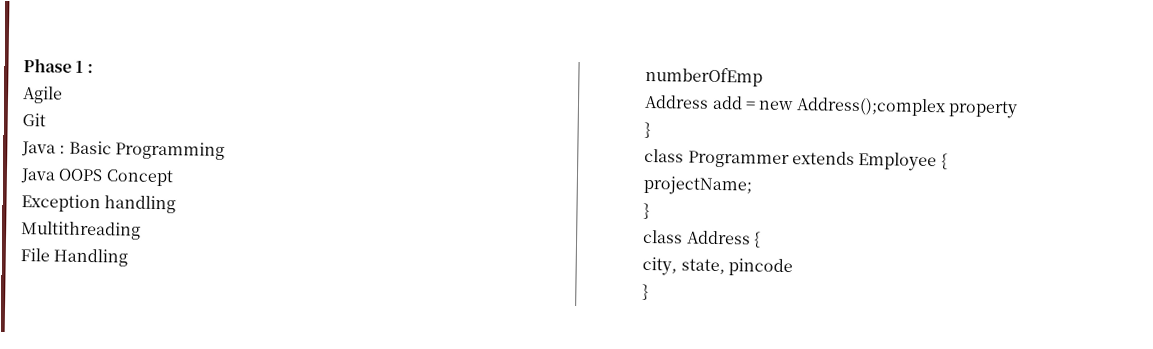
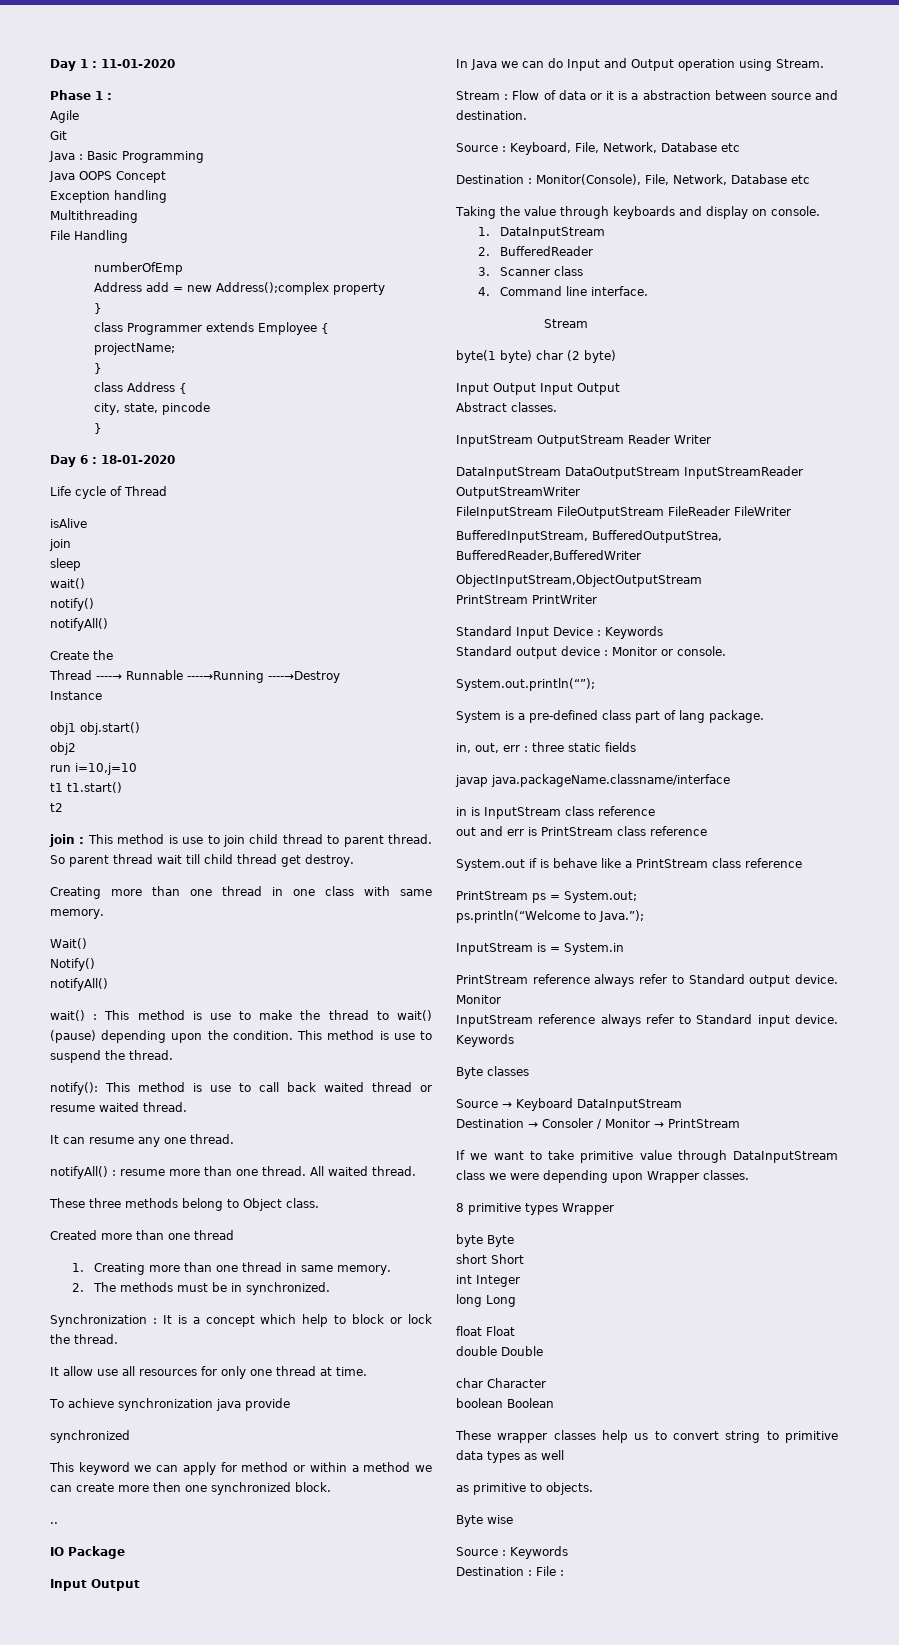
+ Day 1 : 11-01-2020
+ Day 6 : 18-01-2020
+ Life cycle of Thread
+ isAlive
+ join
+ sleep
+ wait()
+ notify()
+ notifyAll()
+ Create the
+ Thread ----→ Runnable ----→Running ----→Destroy
+ Instance
+ obj1 obj.start()
+ obj2
+ run i=10,j=10
+ t1 t1.start()
+ t2
+ join : This method is use to join child thread to parent thread. So parent thread wait till child thread get destroy.
+ Creating more than one thread in one class with same memory.
+ Wait()
+ Notify()
+ notifyAll()
+ wait() : This method is use to make the thread to wait() (pause) depending upon the condition. This method is use to suspend the thread.
+ notify(): This method is use to call back waited thread or resume waited thread.
+ It can resume any one thread.
+ notifyAll() : resume more than one thread. All waited thread.
+ These three methods belong to Object class.
+ Created more than one thread
+ 1. Creating more than one thread in same memory.
+ 2. The methods must be in synchronized.
+ Synchronization : It is a concept which help to block or lock the thread.
+ It allow use all resources for only one thread at time.
+ To achieve synchronization java provide
+ synchronized
+ This keyword we can apply for method or within a method we can create more then one synchronized block.
+ ..
+ IO Package
+ Input Output
+ In Java we can do Input and Output operation using Stream.
+ Stream : Flow of data or it is a abstraction between source and destination.
+ Source : Keyboard, File, Network, Database etc
+ Destination : Monitor(Console), File, Network, Database etc
+ Taking the value through keyboards and display on console.
+ 1. DataInputStream
+ 2. BufferedReader
+ 3. Scanner class
+ 4. Command line interface.
+ Stream
+ byte(1 byte) char (2 byte)
+ Input Output Input Output
+ Abstract classes.
+ InputStream OutputStream Reader Writer
+ DataInputStream DataOutputStream InputStreamReader OutputStreamWriter
+ FileInputStream FileOutputStream FileReader FileWriter
+ BufferedInputStream, BufferedOutputStrea, BufferedReader,BufferedWriter
+ ObjectInputStream,ObjectOutputStream
+ PrintStream PrintWriter
+ Standard Input Device : Keywords
+ Standard output device : Monitor or console.
+ System.out.println(“”);
+ System is a pre-defined class part of lang package.
+ in, out, err : three static fields
+ javap java.packageName.classname/interface
+ in is InputStream class reference
+ out and err is PrintStream class reference
+ System.out if is behave like a PrintStream class reference
+ PrintStream ps = System.out;
+ ps.println(“Welcome to Java.”);
+ InputStream is = System.in
+ PrintStream reference always refer to Standard output device. Monitor
+ InputStream reference always refer to Standard input device. Keywords
+ Byte classes
+ Source → Keyboard DataInputStream
+ Destination → Consoler / Monitor → PrintStream
+ If we want to take primitive value through DataInputStream class we were depending upon Wrapper classes.
+ 8 primitive types Wrapper
+ byte Byte
+ short Short
+ int Integer
+ long Long
+ float Float
+ double Double
+ char Character
+ boolean Boolean
+ These wrapper classes help us to convert string to primitive data types as well
+ as primitive to objects.
+ Byte wise
+ Source : Keywords
+ Destination : File :

